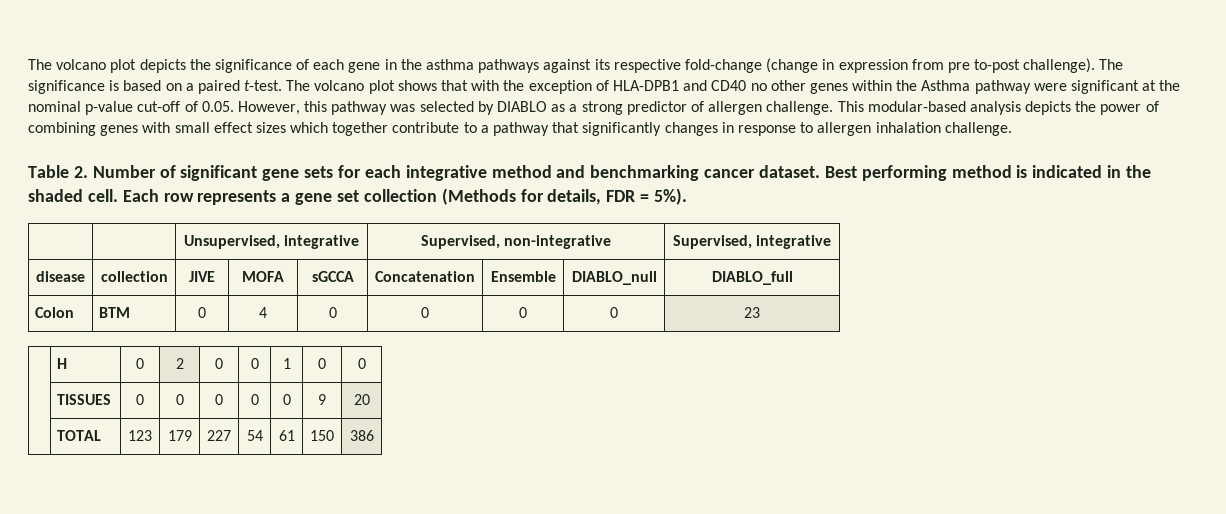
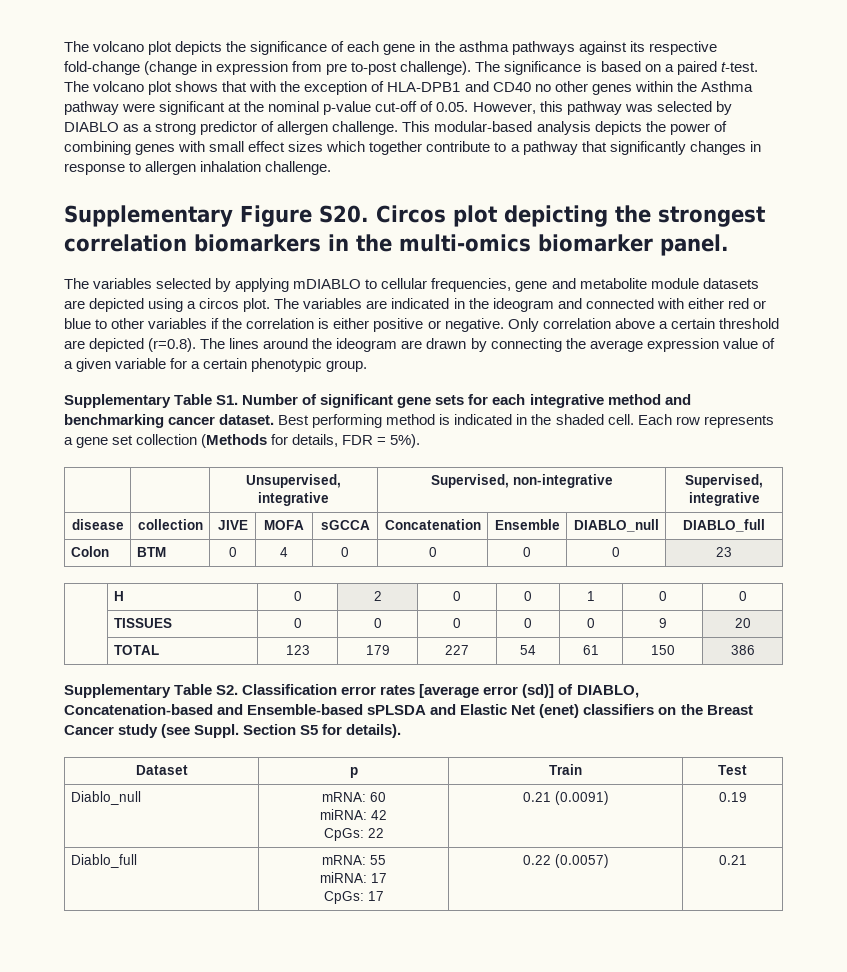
- Table 2. Number of significant gene sets for each integrative method and benchmarking cancer dataset.
+ Supplementary Figure S20. Circos plot depicting the strongest correlation biomarkers in the multi-omics biomarker panel.
+ The variables selected by applying mDIABLO to cellular frequencies, gene and metabolite module datasets are depicted using a circos plot. The variables are indicated in the ideogram and connected with either red or blue to other variables if the correlation is either positive or negative. Only correlation above a certain threshold are depicted (r=0.8). The lines around the ideogram are drawn by connecting the average expression value of a given variable for a certain phenotypic group.
+ Supplementary Table S1. Number of significant gene sets for each integrative method and benchmarking cancer dataset.
+ Supplementary Table S2. Classification error rates [average error (sd)] of DIABLO, Concatenation-based and Ensemble-based sPLSDA and Elastic Net (enet) classifiers on the Breast Cancer study (see Suppl. Section S5 for details).
+ Dataset | p | Train | Test
+ Diablo_null | mRNA: 60
+ miRNA: 42
+ CpGs: 22 | 0.21 (0.0091) | 0.19
+ Diablo_full | mRNA: 55
+ miRNA: 17
+ CpGs: 17 | 0.22 (0.0057) | 0.21

